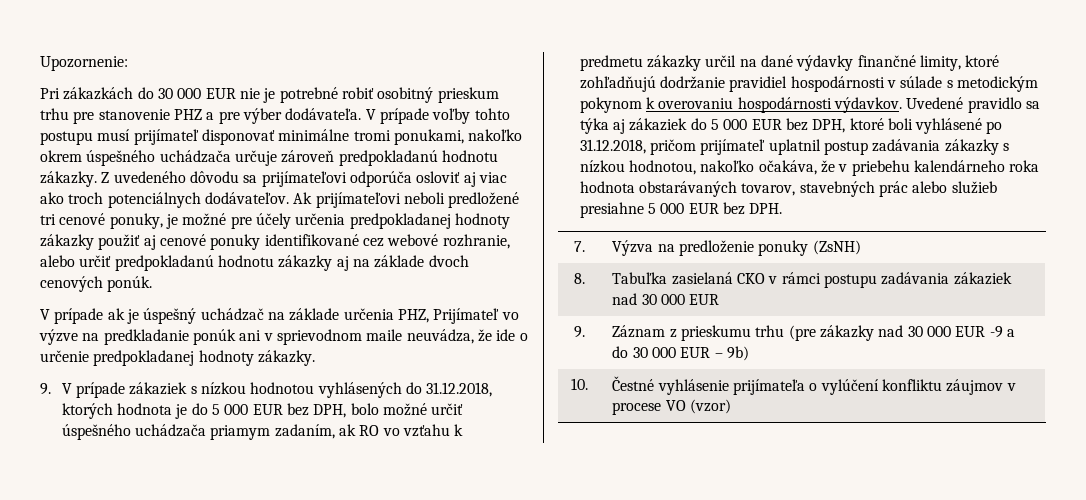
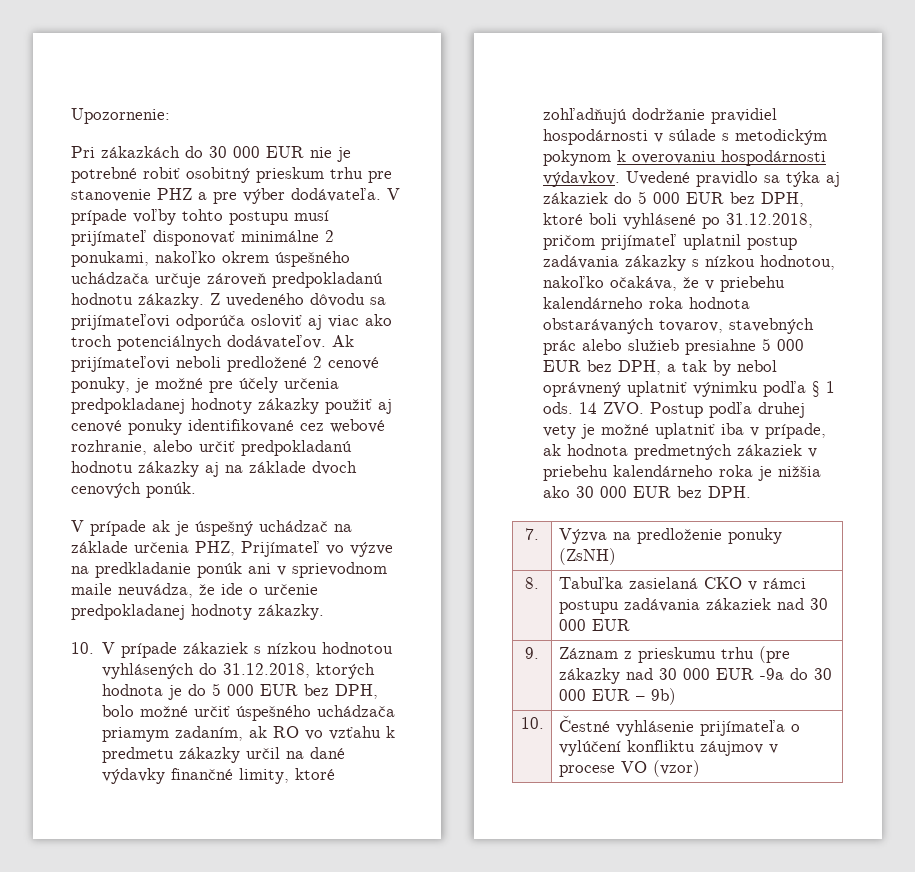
- V prípade voľby tohto postupu musí prijímateľ disponovať minimálne tromi ponukami, nakoľko okrem úspešného uchádzača určuje zároveň predpokladanú hodnotu zákazky.
+ V prípade voľby tohto postupu musí prijímateľ disponovať minimálne 2 ponukami, nakoľko okrem úspešného uchádzača určuje zároveň predpokladanú hodnotu zákazky.
- Ak prijímateľovi neboli predložené tri cenové ponuky, je možné pre účely určenia predpokladanej hodnoty zákazky použiť aj cenové ponuky identifikované cez webové rozhranie, alebo určiť predpokladanú hodnotu zákazky aj na základe dvoch cenových ponúk.
+ Ak prijímateľovi neboli predložené 2 cenové ponuky, je možné pre účely určenia predpokladanej hodnoty zákazky použiť aj cenové ponuky identifikované cez webové rozhranie, alebo určiť predpokladanú hodnotu zákazky aj na základe dvoch cenových ponúk.
- 9. V prípade zákaziek s nízkou hodnotou vyhlásených do 31.12.2018, ktorých hodnota je do 5 000 EUR bez DPH, bolo možné určiť úspešného uchádzača priamym zadaním, ak RO vo vzťahu k predmetu zákazky určil na dané výdavky finančné limity, ktoré zohľadňujú dodržanie pravidiel hospodárnosti v súlade s metodickým pokynom k overovaniu hospodárnosti výdavkov.
+ 10. V prípade zákaziek s nízkou hodnotou vyhlásených do 31.12.2018, ktorých hodnota je do 5 000 EUR bez DPH, bolo možné určiť úspešného uchádzača priamym zadaním, ak RO vo vzťahu k predmetu zákazky určil na dané výdavky finančné limity, ktoré zohľadňujú dodržanie pravidiel hospodárnosti v súlade s metodickým pokynom k overovaniu hospodárnosti výdavkov.
- Uvedené pravidlo sa týka aj zákaziek do 5 000 EUR bez DPH, ktoré boli vyhlásené po 31.12.2018, pričom prijímateľ uplatnil postup zadávania zákazky s nízkou hodnotou, nakoľko očakáva, že v priebehu kalendárneho roka hodnota obstarávaných tovarov, stavebných prác alebo služieb presiahne 5 000 EUR bez DPH.
+ Uvedené pravidlo sa týka aj zákaziek do 5 000 EUR bez DPH, ktoré boli vyhlásené po 31.12.2018, pričom prijímateľ uplatnil postup zadávania zákazky s nízkou hodnotou, nakoľko očakáva, že v priebehu kalendárneho roka hodnota obstarávaných tovarov, stavebných prác alebo služieb presiahne 5 000 EUR bez DPH, a tak by nebol oprávnený uplatniť výnimku podľa § 1 ods. 14 ZVO. Postup podľa druhej vety je možné uplatniť iba v prípade, ak hodnota predmetných zákaziek v priebehu kalendárneho roka je nižšia ako 30 000 EUR bez DPH.
- 9. | Záznam z prieskumu trhu (pre zákazky nad 30 000 EUR -9 a do 30 000 EUR – 9b)
+ 9. | Záznam z prieskumu trhu (pre zákazky nad 30 000 EUR -9a do 30 000 EUR – 9b)

